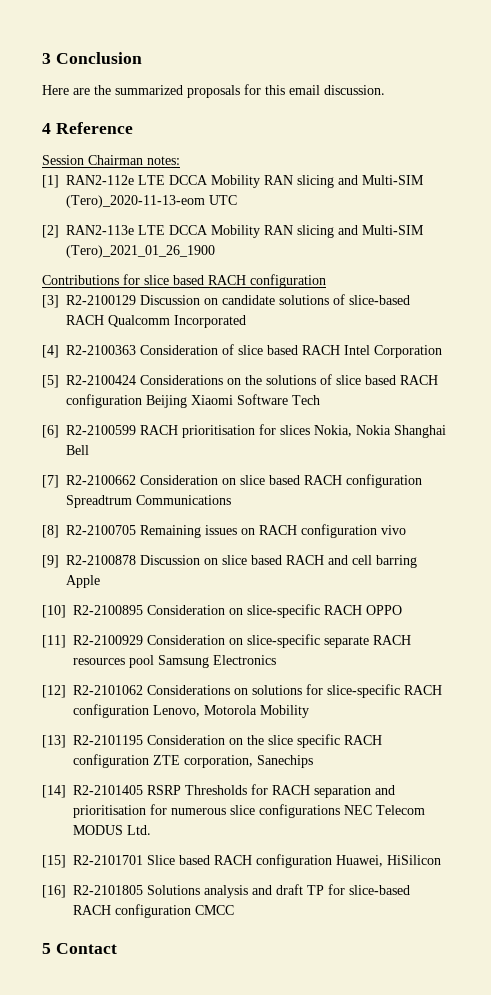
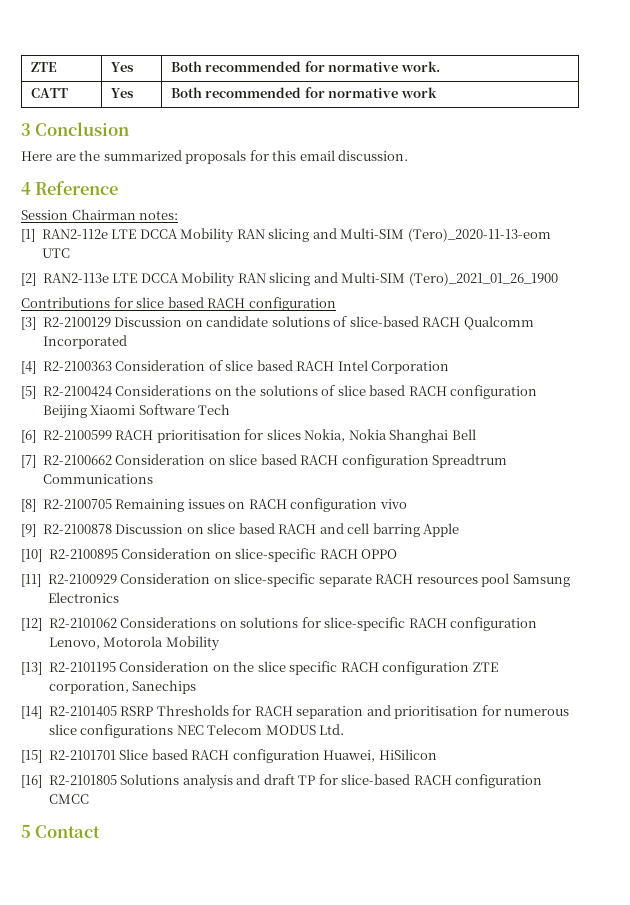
+ ZTE | Yes | Both recommended for normative work.
+ CATT | Yes | Both recommended for normative work

